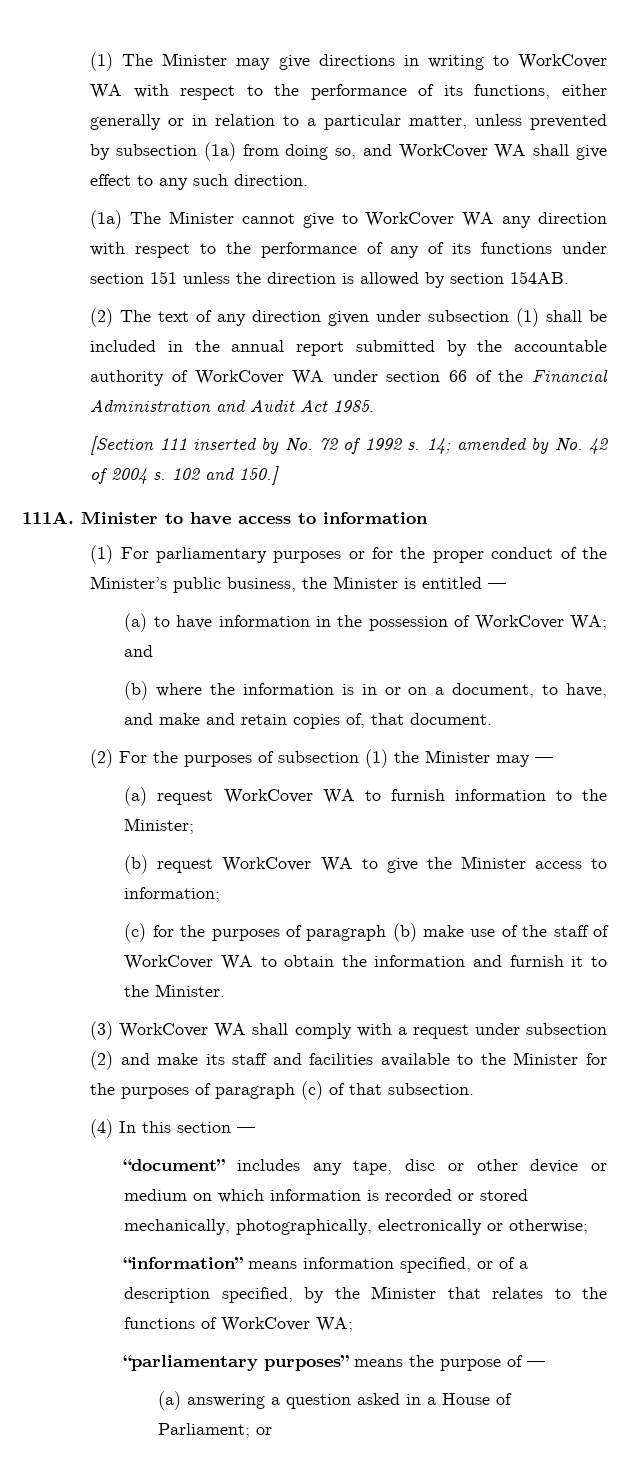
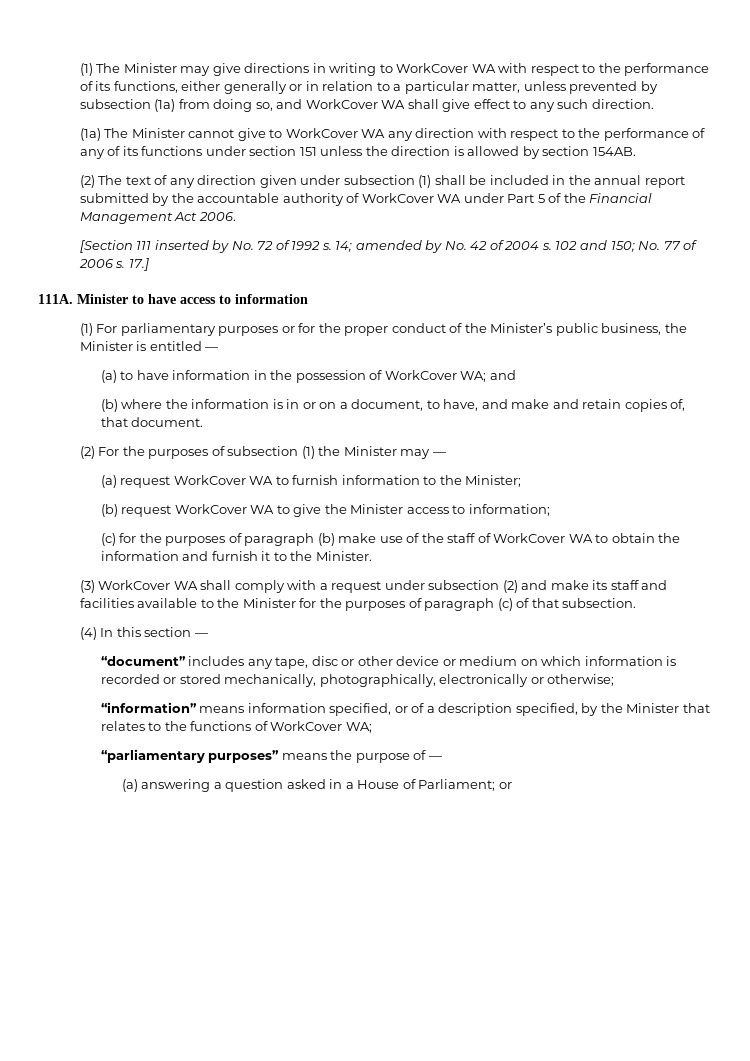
- (2) The text of any direction given under subsection (1) shall be included in the annual report submitted by the accountable authority of WorkCover WA under section 66 of the Financial Administration and Audit Act 1985.
+ (2) The text of any direction given under subsection (1) shall be included in the annual report submitted by the accountable authority of WorkCover WA under Part 5 of the Financial Management Act 2006.
- 102 and 150.]
+ 102 and 150; No. 77 of 2006 s. 17.]

